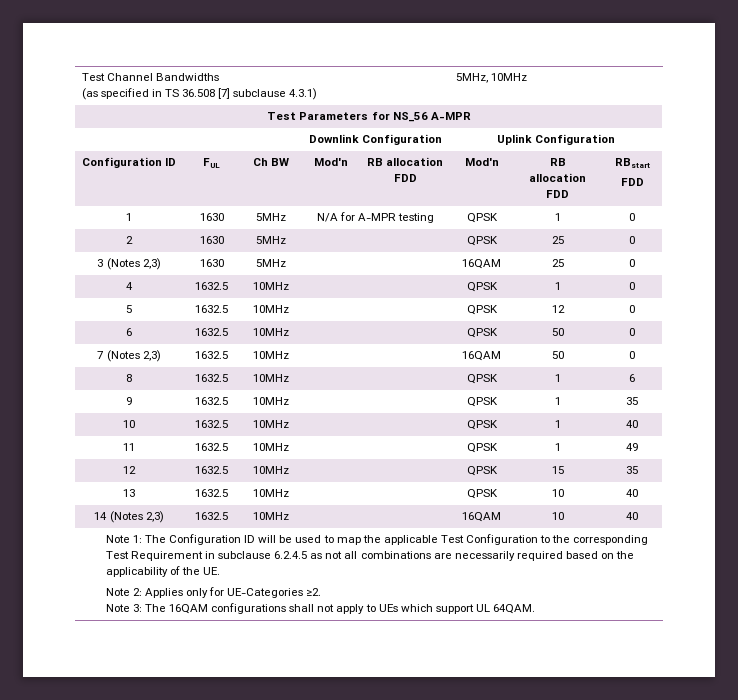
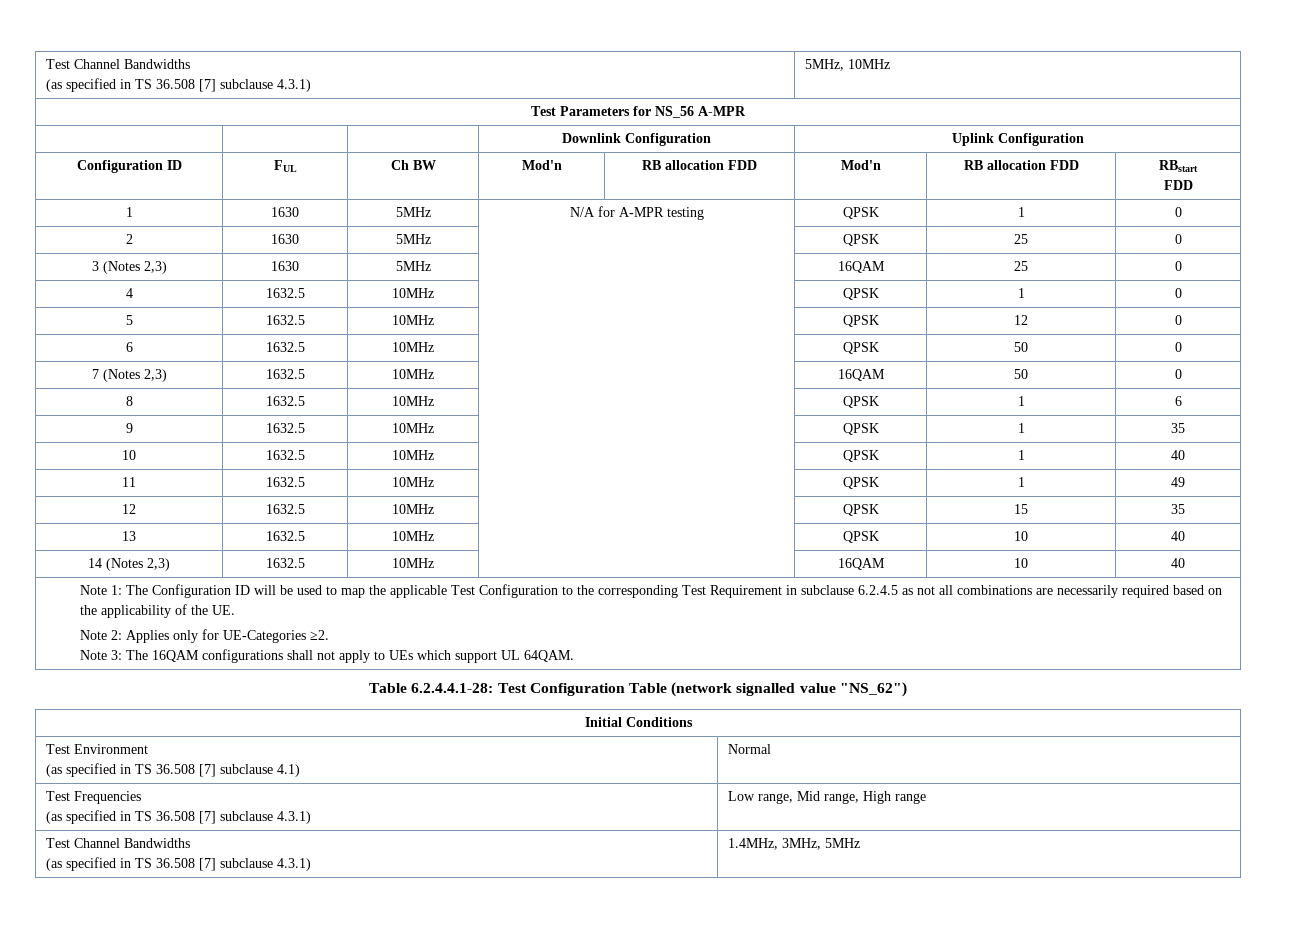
+ Table 6.2.4.4.1-28: Test Configuration Table (network signalled value "NS_62")
+ Initial Conditions
+ Test Environment
+ (as specified in TS 36.508 [7] subclause 4.1) | Normal
+ Test Frequencies
+ (as specified in TS 36.508 [7] subclause 4.3.1) | Low range, Mid range, High range
+ Test Channel Bandwidths
+ (as specified in TS 36.508 [7] subclause 4.3.1) | 1.4MHz, 3MHz, 5MHz

